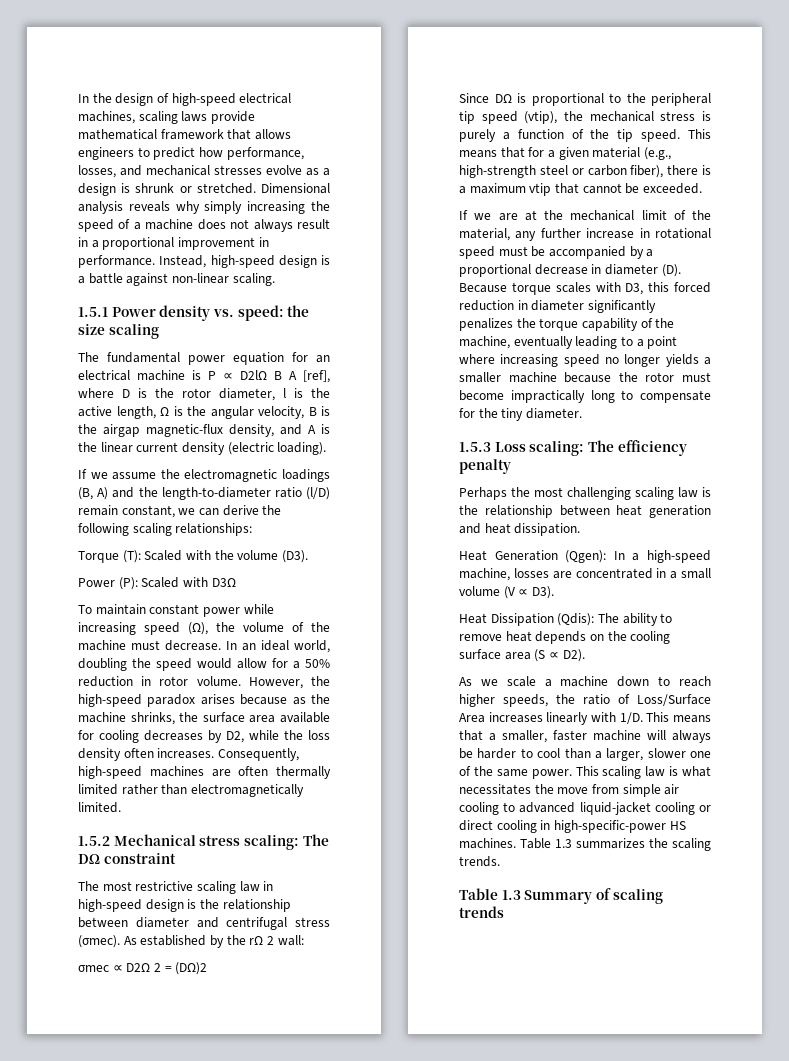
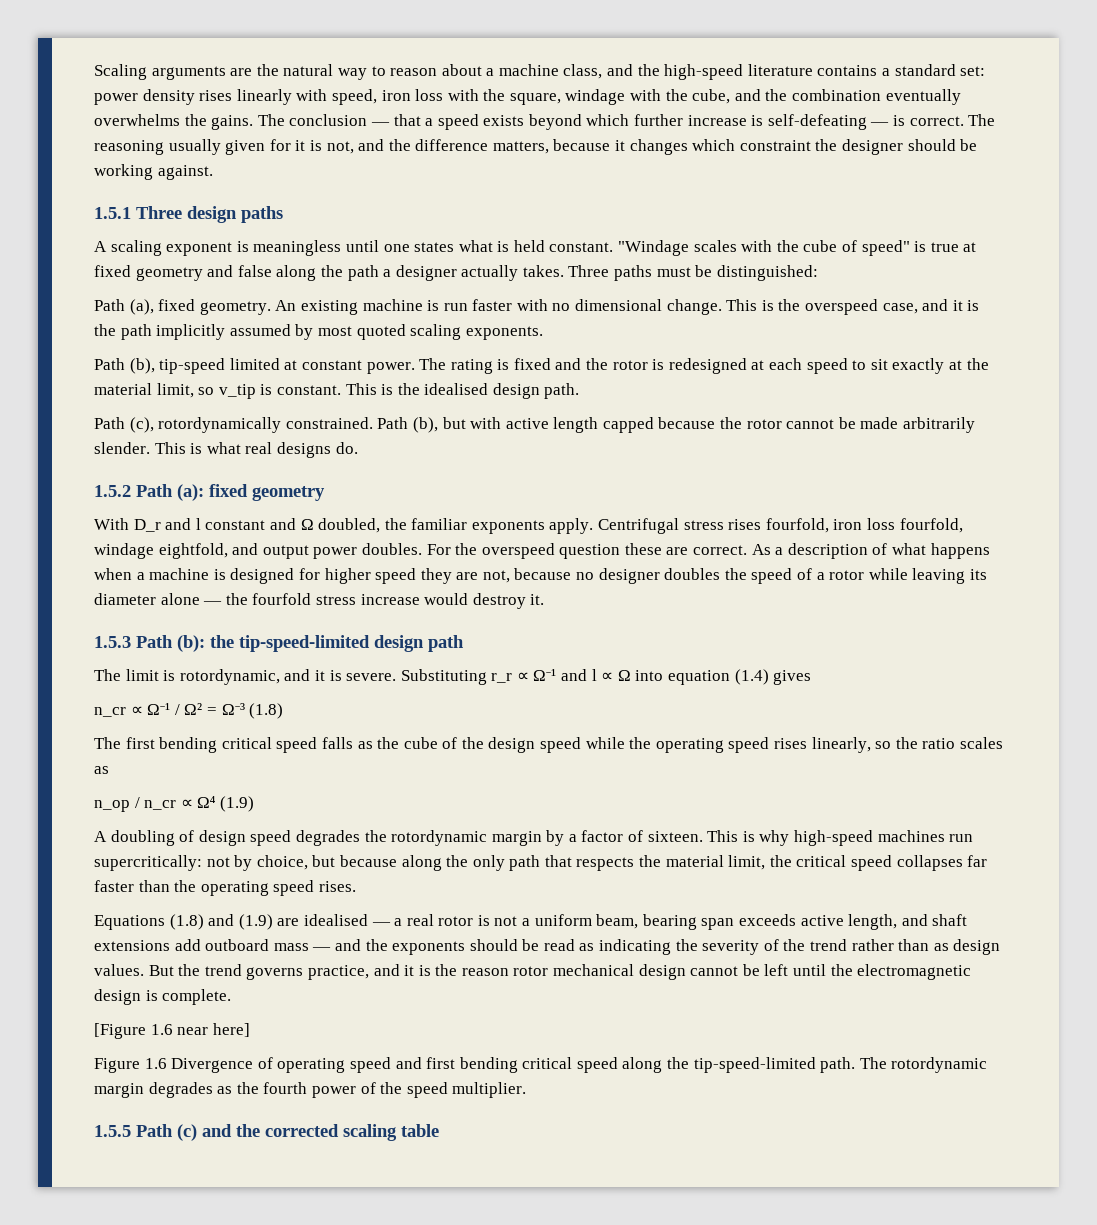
- In the design of high-speed electrical machines, scaling laws provide mathematical framework that allows engineers to predict how performance, losses, and mechanical stresses evolve as a design is shrunk or stretched. Dimensional analysis reveals why simply increasing the speed of a machine does not always result in a proportional improvement in performance. Instead, high-speed design is a battle against non-linear scaling.
- 1.5.1 Power density vs. speed: the size scaling
- The fundamental power equation for an electrical machine is P ∝ D2lΩ B A [ref], where D is the rotor diameter, l is the active length, Ω is the angular velocity, B is the airgap magnetic-flux density, and A is the linear current density (electric loading).
- If we assume the electromagnetic loadings (B, A) and the length-to-diameter ratio (l/D) remain constant, we can derive the following scaling relationships:
- Torque (T): Scaled with the volume (D3).
- Power (P): Scaled with D3Ω
- To maintain constant power while increasing speed (Ω), the volume of the machine must decrease. In an ideal world, doubling the speed would allow for a 50% reduction in rotor volume. However, the high-speed paradox arises because as the machine shrinks, the surface area available for cooling decreases by D2, while the loss density often increases. Consequently, high-speed machines are often thermally limited rather than electromagnetically limited.
- 1.5.2 Mechanical stress scaling: The DΩ constraint
- The most restrictive scaling law in high-speed design is the relationship between diameter and centrifugal stress (σmec). As established by the rΩ 2 wall:
- σmec ∝ D2Ω 2 = (DΩ)2
- Since DΩ is proportional to the peripheral tip speed (vtip), the mechanical stress is purely a function of the tip speed. This means that for a given material (e.g., high-strength steel or carbon fiber), there is a maximum vtip that cannot be exceeded.
- If we are at the mechanical limit of the material, any further increase in rotational speed must be accompanied by a proportional decrease in diameter (D). Because torque scales with D3, this forced reduction in diameter significantly penalizes the torque capability of the machine, eventually leading to a point where increasing speed no longer yields a smaller machine because the rotor must become impractically long to compensate for the tiny diameter.
- 1.5.3 Loss scaling: The efficiency penalty
- Perhaps the most challenging scaling law is the relationship between heat generation and heat dissipation.
- Heat Generation (Qgen): In a high-speed machine, losses are concentrated in a small volume (V ∝ D3).
- Heat Dissipation (Qdis): The ability to remove heat depends on the cooling surface area (S ∝ D2).
- As we scale a machine down to reach higher speeds, the ratio of Loss/Surface Area increases linearly with 1/D. This means that a smaller, faster machine will always be harder to cool than a larger, slower one of the same power. This scaling law is what necessitates the move from simple air cooling to advanced liquid-jacket cooling or direct cooling in high-specific-power HS machines. Table 1.3 summarizes the scaling trends.
- Table 1.3 Summary of scaling trends
+ Scaling arguments are the natural way to reason about a machine class, and the high-speed literature contains a standard set: power density rises linearly with speed, iron loss with the square, windage with the cube, and the combination eventually overwhelms the gains. The conclusion — that a speed exists beyond which further increase is self-defeating — is correct. The reasoning usually given for it is not, and the difference matters, because it changes which constraint the designer should be working against.
+ 1.5.1 Three design paths
+ A scaling exponent is meaningless until one states what is held constant. "Windage scales with the cube of speed" is true at fixed geometry and false along the path a designer actually takes. Three paths must be distinguished:
+ Path (a), fixed geometry. An existing machine is run faster with no dimensional change. This is the overspeed case, and it is the path implicitly assumed by most quoted scaling exponents.
+ Path (b), tip-speed limited at constant power. The rating is fixed and the rotor is redesigned at each speed to sit exactly at the material limit, so v_tip is constant. This is the idealised design path.
+ Path (c), rotordynamically constrained. Path (b), but with active length capped because the rotor cannot be made arbitrarily slender. This is what real designs do.
+ 1.5.2 Path (a): fixed geometry
+ With D_r and l constant and Ω doubled, the familiar exponents apply. Centrifugal stress rises fourfold, iron loss fourfold, windage eightfold, and output power doubles. For the overspeed question these are correct. As a description of what happens when a machine is designed for higher speed they are not, because no designer doubles the speed of a rotor while leaving its diameter alone — the fourfold stress increase would destroy it.
+ 1.5.3 Path (b): the tip-speed-limited design path
+ The limit is rotordynamic, and it is severe. Substituting r_r ∝ Ω⁻¹ and l ∝ Ω into equation (1.4) gives
+ n_cr ∝ Ω⁻¹ / Ω² = Ω⁻³ (1.8)
+ The first bending critical speed falls as the cube of the design speed while the operating speed rises linearly, so the ratio scales as
+ n_op / n_cr ∝ Ω⁴ (1.9)
+ A doubling of design speed degrades the rotordynamic margin by a factor of sixteen. This is why high-speed machines run supercritically: not by choice, but because along the only path that respects the material limit, the critical speed collapses far faster than the operating speed rises.
+ Equations (1.8) and (1.9) are idealised — a real rotor is not a uniform beam, bearing span exceeds active length, and shaft extensions add outboard mass — and the exponents should be read as indicating the severity of the trend rather than as design values. But the trend governs practice, and it is the reason rotor mechanical design cannot be left until the electromagnetic design is complete.
+ [Figure 1.6 near here]
+ Figure 1.6 Divergence of operating speed and first bending critical speed along the tip-speed-limited path. The rotordynamic margin degrades as the fourth power of the speed multiplier.
+ 1.5.5 Path (c) and the corrected scaling table

